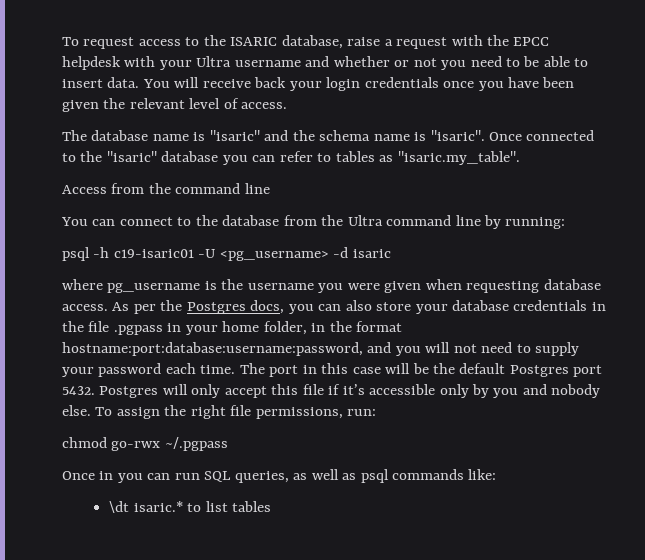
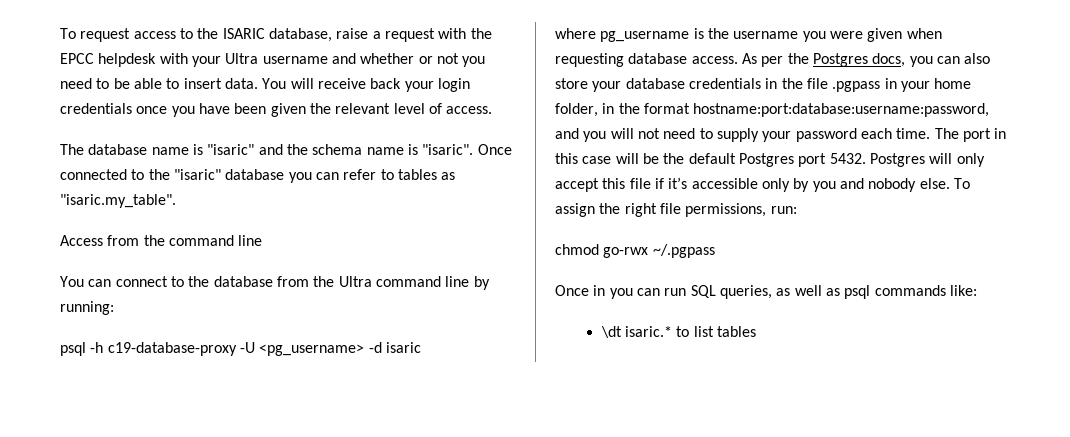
- psql -h c19-isaric01 -U <pg_username> -d isaric
+ psql -h c19-database-proxy -U <pg_username> -d isaric

